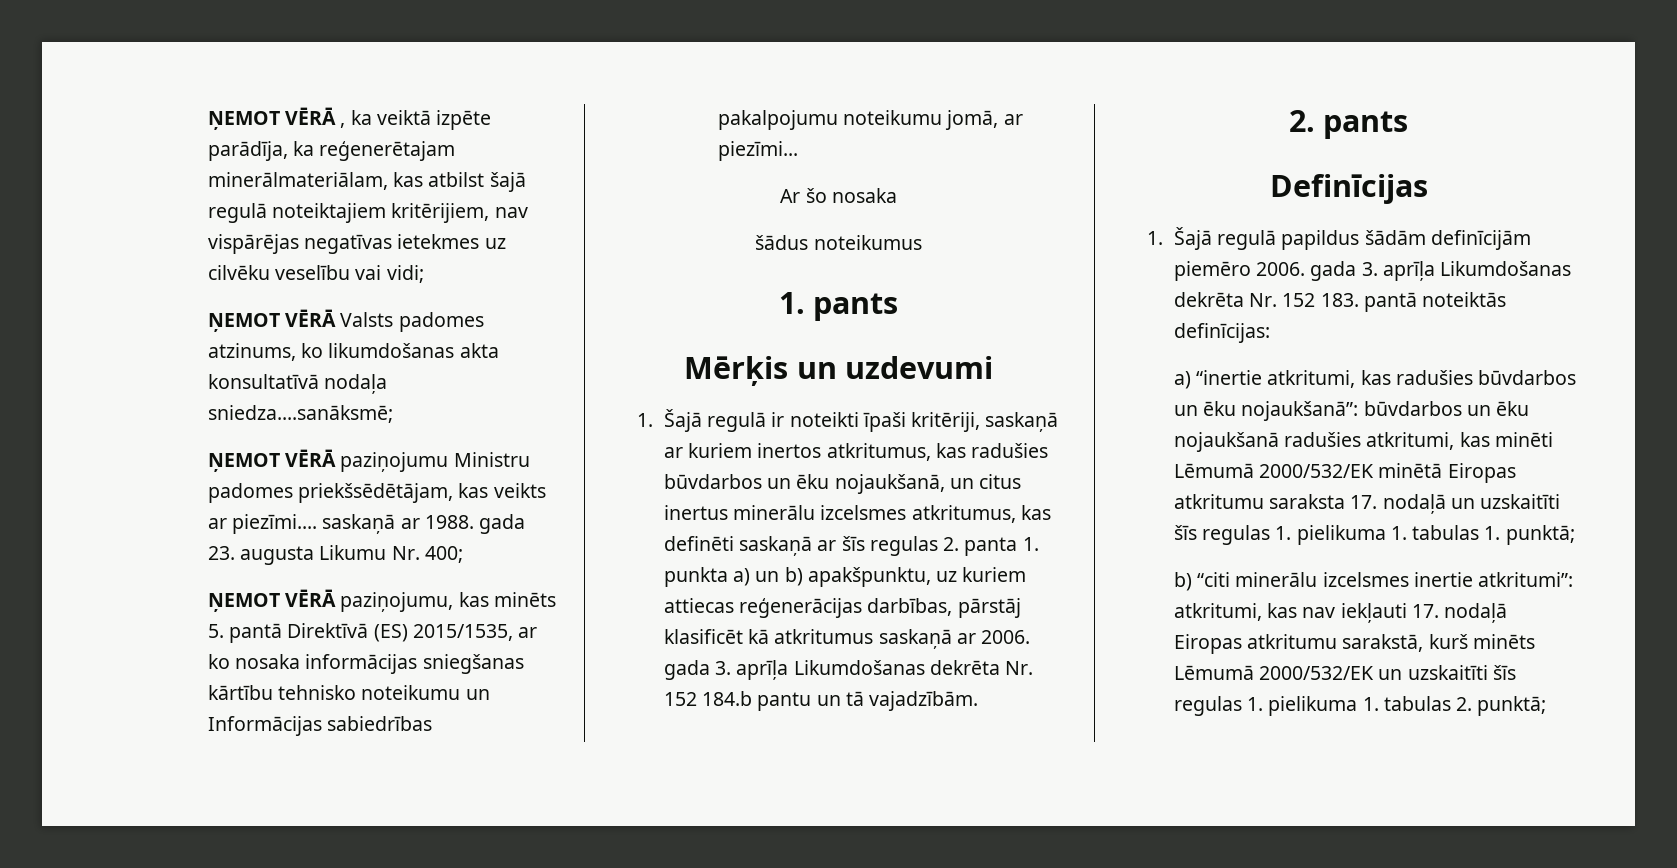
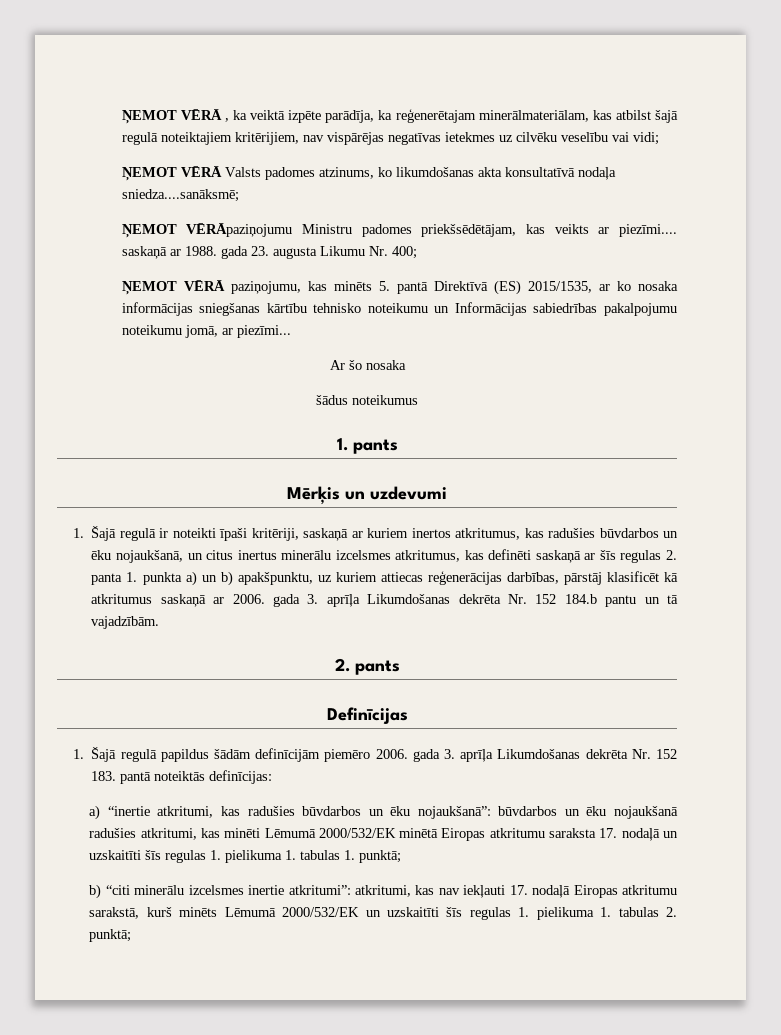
- ŅEMOT VĒRĀ paziņojumu Ministru padomes priekšsēdētājam, kas veikts ar piezīmi.... saskaņā ar 1988. gada 23. augusta Likumu Nr. 400;
+ ŅEMOT VĒRĀpaziņojumu Ministru padomes priekšsēdētājam, kas veikts ar piezīmi.... saskaņā ar 1988. gada 23. augusta Likumu Nr. 400;

